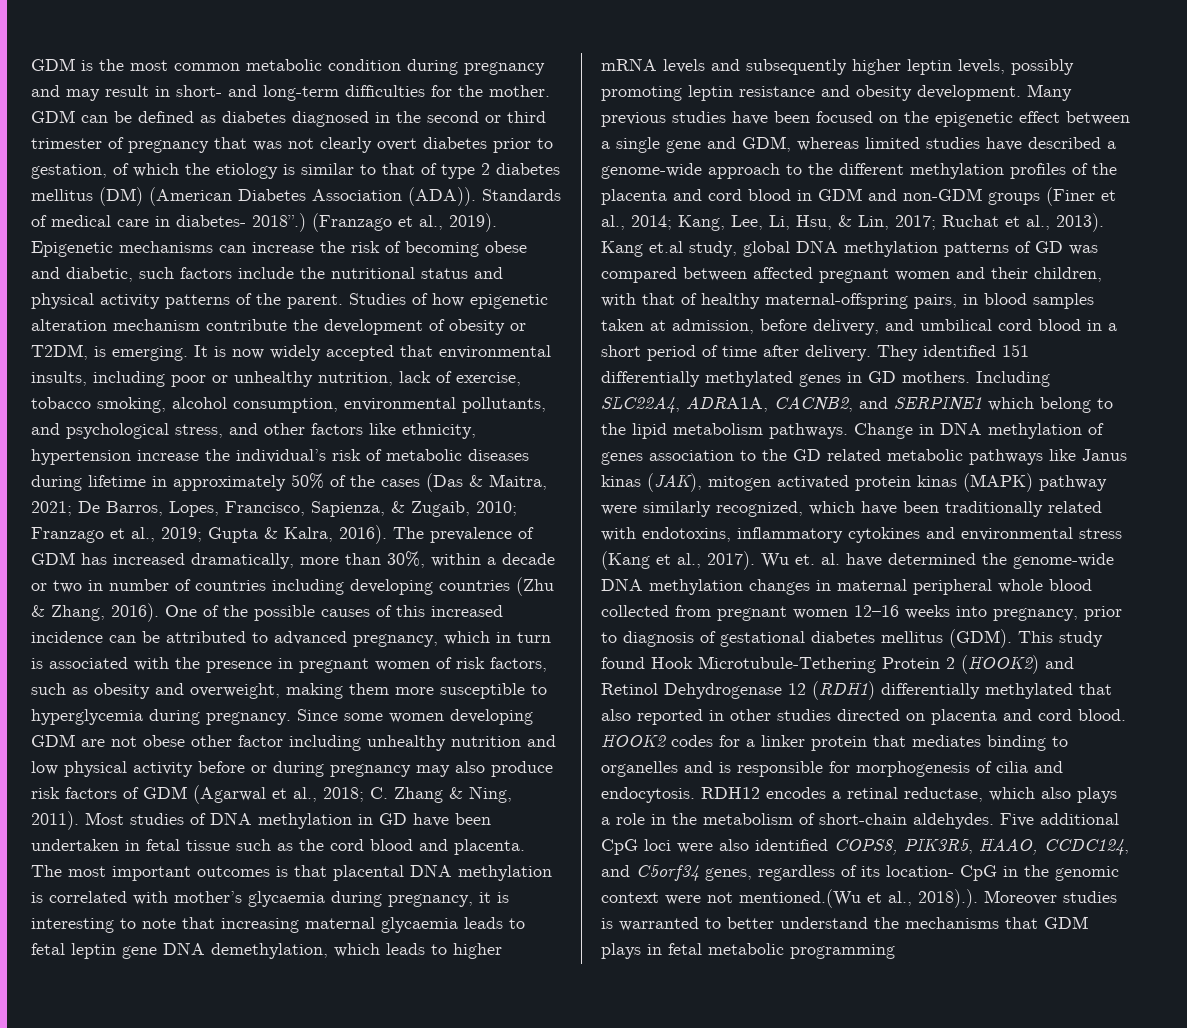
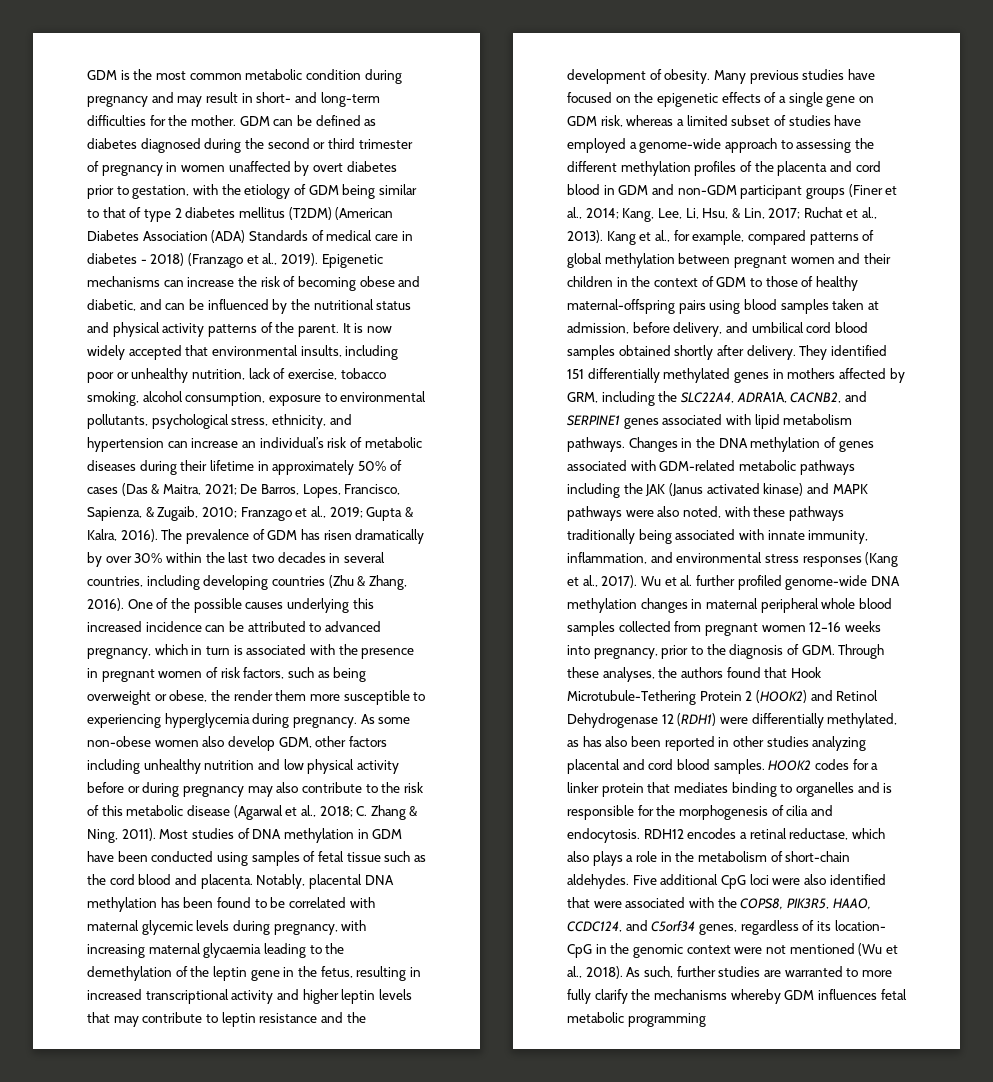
- GDM can be defined as diabetes diagnosed in the second or third trimester of pregnancy that was not clearly overt diabetes prior to gestation, of which the etiology is similar to that of type 2 diabetes mellitus (DM) (American Diabetes Association (ADA)). Standards of medical care in diabetes- 2018”.) (Franzago et al., 2019).
+ GDM can be defined as diabetes diagnosed during the second or third trimester of pregnancy in women unaffected by overt diabetes prior to gestation, with the etiology of GDM being similar to that of type 2 diabetes mellitus (T2DM) (American Diabetes Association (ADA) Standards of medical care in diabetes - 2018) (Franzago et al., 2019).
- Epigenetic mechanisms can increase the risk of becoming obese and diabetic, such factors include the nutritional status and physical activity patterns of the parent.
+ Epigenetic mechanisms can increase the risk of becoming obese and diabetic, and can be influenced by the nutritional status and physical activity patterns of the parent.
- Studies of how epigenetic alteration mechanism contribute the development of obesity or T2DM, is emerging.
- It is now widely accepted that environmental insults, including poor or unhealthy nutrition, lack of exercise, tobacco smoking, alcohol consumption, environmental pollutants, and psychological stress, and other factors like ethnicity, hypertension increase the individual’s risk of metabolic diseases during lifetime in approximately 50% of the cases (Das & Maitra, 2021; De Barros, Lopes, Francisco, Sapienza, & Zugaib, 2010; Franzago et al., 2019; Gupta & Kalra, 2016).
+ It is now widely accepted that environmental insults, including poor or unhealthy nutrition, lack of exercise, tobacco smoking, alcohol consumption, exposure to environmental pollutants, psychological stress, ethnicity, and hypertension can increase an individual’s risk of metabolic diseases during their lifetime in approximately 50% of cases (Das & Maitra, 2021; De Barros, Lopes, Francisco, Sapienza, & Zugaib, 2010; Franzago et al., 2019; Gupta & Kalra, 2016).
- The prevalence of GDM has increased dramatically, more than 30%, within a decade or two in number of countries including developing countries (Zhu & Zhang, 2016).
+ The prevalence of GDM has risen dramatically by over 30% within the last two decades in several countries, including developing countries (Zhu & Zhang, 2016).
- One of the possible causes of this increased incidence can be attributed to advanced pregnancy, which in turn is associated with the presence in pregnant women of risk factors, such as obesity and overweight, making them more susceptible to hyperglycemia during pregnancy.
+ One of the possible causes underlying this increased incidence can be attributed to advanced pregnancy, which in turn is associated with the presence in pregnant women of risk factors, such as being overweight or obese, the render them more susceptible to experiencing hyperglycemia during pregnancy.
- Since some women developing GDM are not obese other factor including unhealthy nutrition and low physical activity before or during pregnancy may also produce risk factors of GDM (Agarwal et al., 2018; C. Zhang & Ning, 2011).
+ As some non-obese women also develop GDM, other factors including unhealthy nutrition and low physical activity before or during pregnancy may also contribute to the risk of this metabolic disease (Agarwal et al., 2018; C. Zhang & Ning, 2011).
- Most studies of DNA methylation in GD have been undertaken in fetal tissue such as the cord blood and placenta.
+ Most studies of DNA methylation in GDM have been conducted using samples of fetal tissue such as the cord blood and placenta.
- The most important outcomes is that placental DNA methylation is correlated with mother’s glycaemia during pregnancy, it is interesting to note that increasing maternal glycaemia leads to fetal leptin gene DNA demethylation, which leads to higher mRNA levels and subsequently higher leptin levels, possibly promoting leptin resistance and obesity development.
+ Notably, placental DNA methylation has been found to be correlated with maternal glycemic levels during pregnancy, with increasing maternal glycaemia leading to the demethylation of the leptin gene in the fetus, resulting in increased transcriptional activity and higher leptin levels that may contribute to leptin resistance and the development of obesity.
- Many previous studies have been focused on the epigenetic effect between a single gene and GDM, whereas limited studies have described a genome-wide approach to the different methylation profiles of the placenta and cord blood in GDM and non-GDM groups (Finer et al., 2014; Kang, Lee, Li, Hsu, & Lin, 2017; Ruchat et al., 2013).
+ Many previous studies have focused on the epigenetic effects of a single gene on GDM risk, whereas a limited subset of studies have employed a genome-wide approach to assessing the different methylation profiles of the placenta and cord blood in GDM and non-GDM participant groups (Finer et al., 2014; Kang, Lee, Li, Hsu, & Lin, 2017; Ruchat et al., 2013).
- Kang et.al study, global DNA methylation patterns of GD was compared between affected pregnant women and their children, with that of healthy maternal-offspring pairs, in blood samples taken at admission, before delivery, and umbilical cord blood in a short period of time after delivery.
+ Kang et al., for example, compared patterns of global methylation between pregnant women and their children in the context of GDM to those of healthy maternal-offspring pairs using blood samples taken at admission, before delivery, and umbilical cord blood samples obtained shortly after delivery.
- They identified 151 differentially methylated genes in GD mothers. Including SLC22A4, ADRA1A, CACNB2, and SERPINE1 which belong to the lipid metabolism pathways. Change in DNA methylation of genes association to the GD related metabolic pathways like Janus kinas (JAK), mitogen activated protein kinas (MAPK) pathway were similarly recognized, which have been traditionally related with endotoxins, inflammatory cytokines and environmental stress (Kang et al., 2017).
+ They identified 151 differentially methylated genes in mothers affected by GRM, including the SLC22A4, ADRA1A, CACNB2, and SERPINE1 genes associated with lipid metabolism pathways. Changes in the DNA methylation of genes associated with GDM-related metabolic pathways including the JAK (Janus activated kinase) and MAPK pathways were also noted, with these pathways traditionally being associated with innate immunity, inflammation, and environmental stress responses (Kang et al., 2017).
- Wu et. al. have determined the genome-wide DNA methylation changes in maternal peripheral whole blood collected from pregnant women 12–16 weeks into pregnancy, prior to diagnosis of gestational diabetes mellitus (GDM). This study found Hook Microtubule-Tethering Protein 2 (HOOK2) and Retinol Dehydrogenase 12 (RDH1) differentially methylated that also reported in other studies directed on placenta and cord blood.
+ Wu et al. further profiled genome-wide DNA methylation changes in maternal peripheral whole blood samples collected from pregnant women 12–16 weeks into pregnancy, prior to the diagnosis of GDM. Through these analyses, the authors found that Hook Microtubule-Tethering Protein 2 (HOOK2) and Retinol Dehydrogenase 12 (RDH1) were differentially methylated, as has also been reported in other studies analyzing placental and cord blood samples.
- HOOK2 codes for a linker protein that mediates binding to organelles and is responsible for morphogenesis of cilia and endocytosis.
+ HOOK2 codes for a linker protein that mediates binding to organelles and is responsible for the morphogenesis of cilia and endocytosis.
- Five additional CpG loci were also identified COPS8, PIK3R5, HAAO, CCDC124, and C5orf34 genes, regardless of its location- CpG in the genomic context were not mentioned.(Wu et al., 2018).). Moreover studies is warranted to better understand the mechanisms that GDM plays in fetal metabolic programming
+ Five additional CpG loci were also identified that were associated with the COPS8, PIK3R5, HAAO, CCDC124, and C5orf34 genes, regardless of its location- CpG in the genomic context were not mentioned (Wu et al., 2018). As such, further studies are warranted to more fully clarify the mechanisms whereby GDM influences fetal metabolic programming

